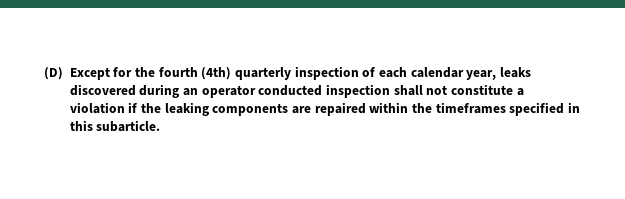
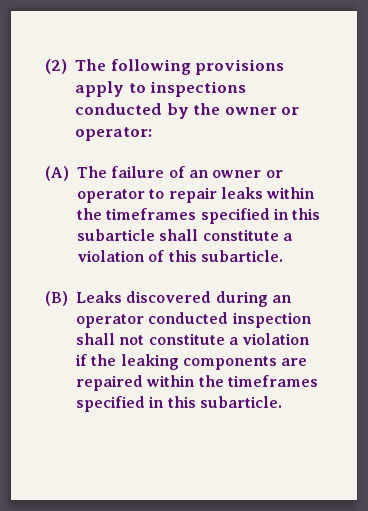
- (D) Except for the fourth (4th) quarterly inspection of each calendar year, leaks discovered during an operator conducted inspection shall not constitute a violation if the leaking components are repaired within the timeframes specified in this subarticle.
+ (2) The following provisions apply to inspections conducted by the owner or operator:
+ (A) The failure of an owner or operator to repair leaks within the timeframes specified in this subarticle shall constitute a violation of this subarticle.
+ (B) Leaks discovered during an operator conducted inspection shall not constitute a violation if the leaking components are repaired within the timeframes specified in this subarticle.

